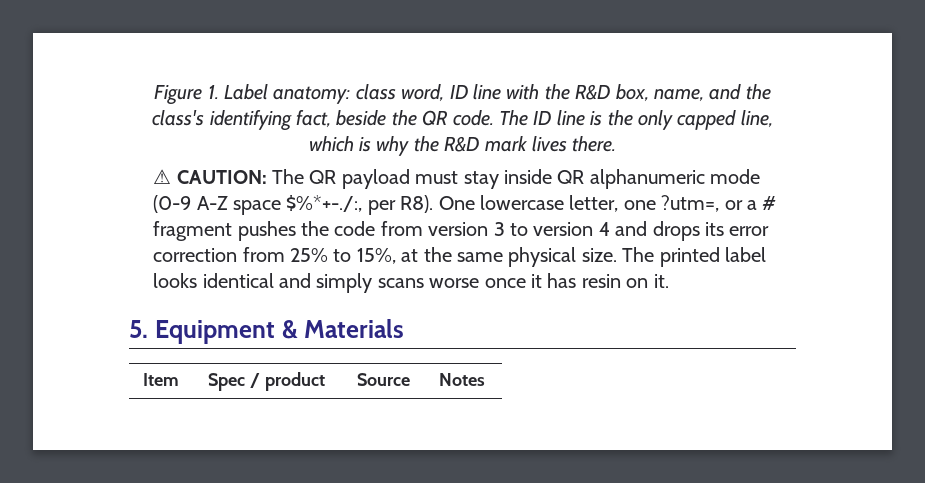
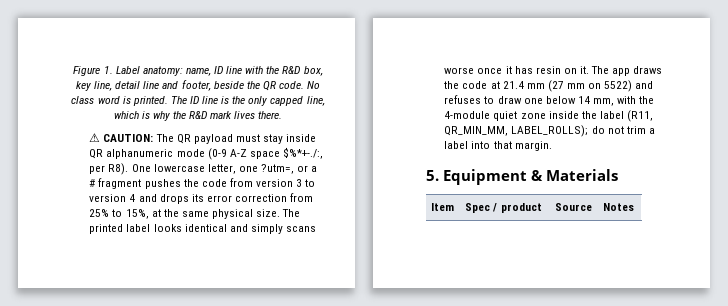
- Figure 1. Label anatomy: class word, ID line with the R&D box, name, and the class's identifying fact, beside the QR code.
+ Figure 1. Label anatomy: name, ID line with the R&D box, key line, detail line and footer, beside the QR code. No class word is printed.
+ The app draws the code at 21.4 mm (27 mm on 5522) and refuses to draw one below 14 mm, with the 4-module quiet zone inside the label (R11, QR_MIN_MM, LABEL_ROLLS); do not trim a label into that margin.

